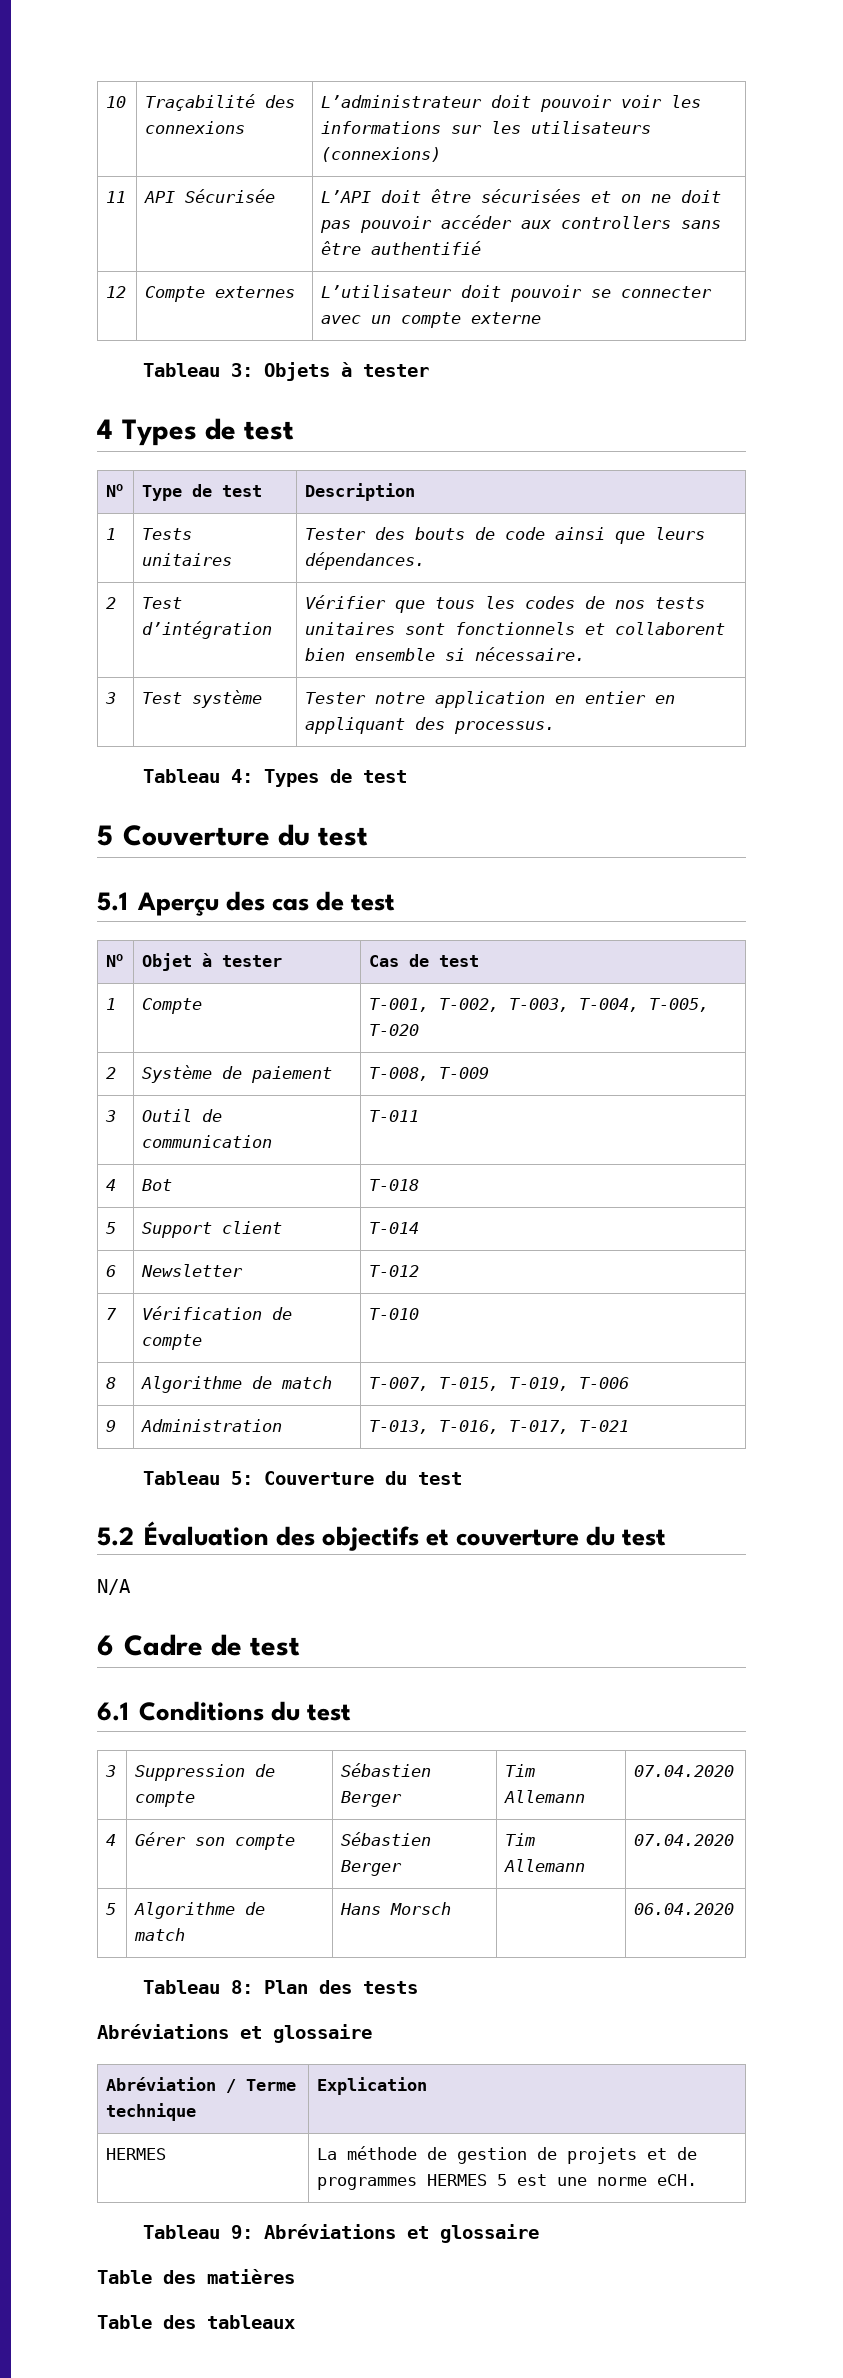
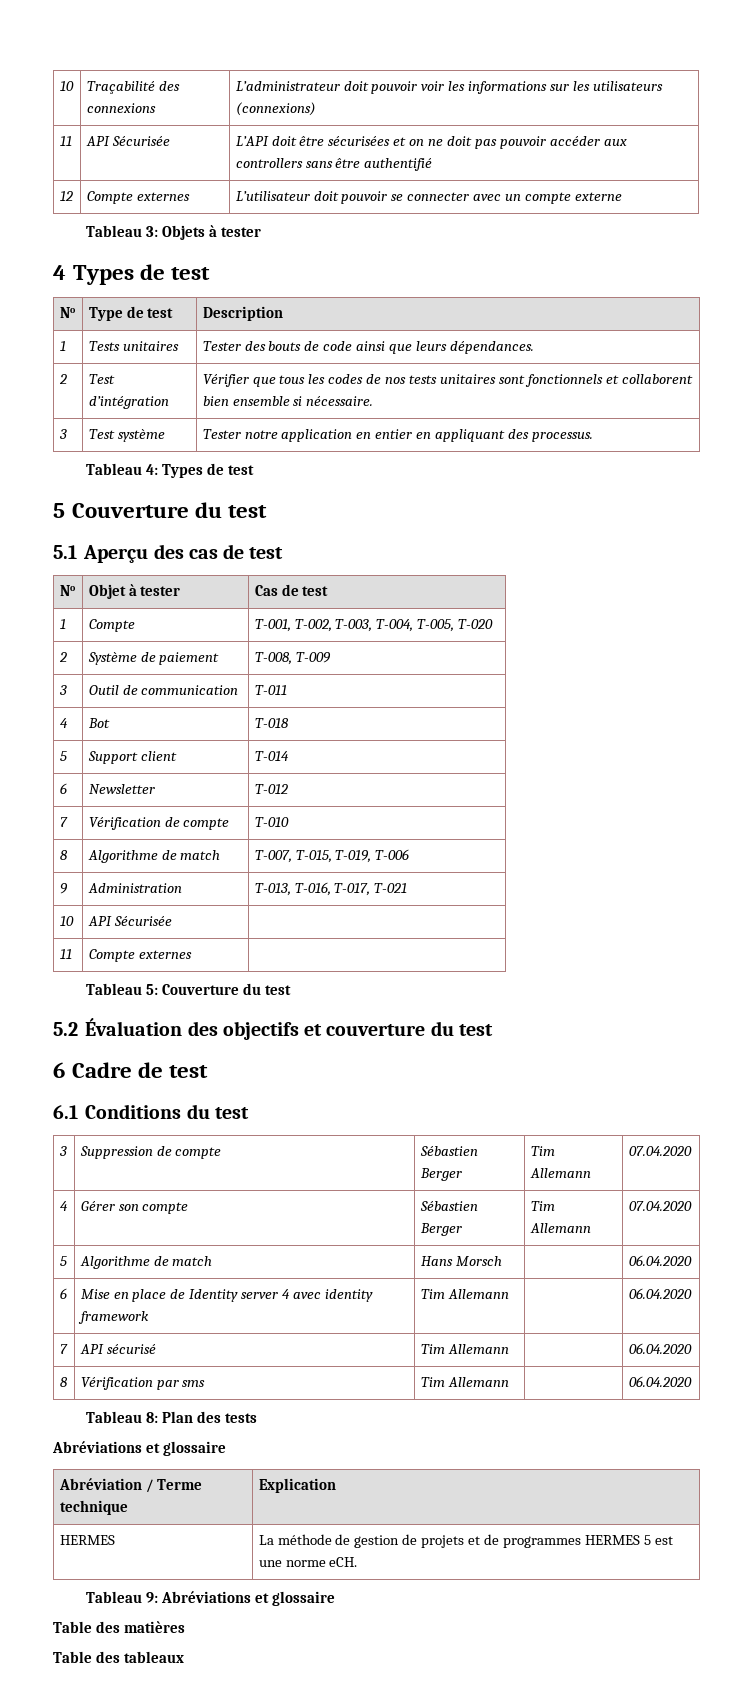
+ 10 | API Sécurisée |
+ 11 | Compte externes |
- N/A
+ 6 | Mise en place de Identity server 4 avec identity framework | Tim Allemann | | 06.04.2020
+ 7 | API sécurisé | Tim Allemann | | 06.04.2020
+ 8 | Vérification par sms | Tim Allemann | | 06.04.2020

